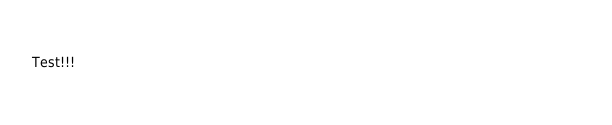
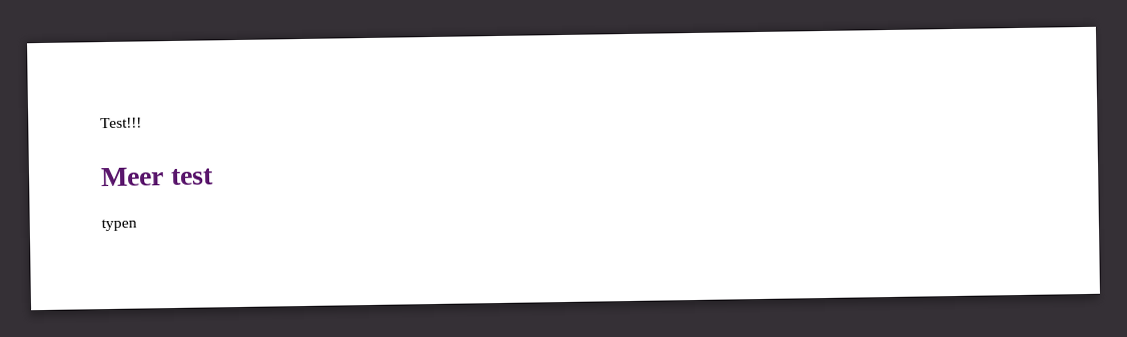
+ Meer test
+ typen

